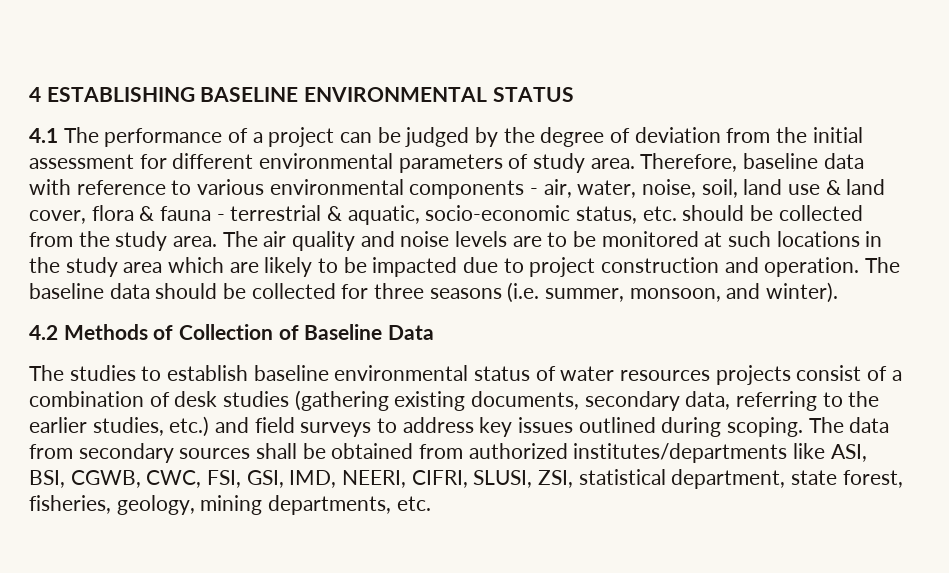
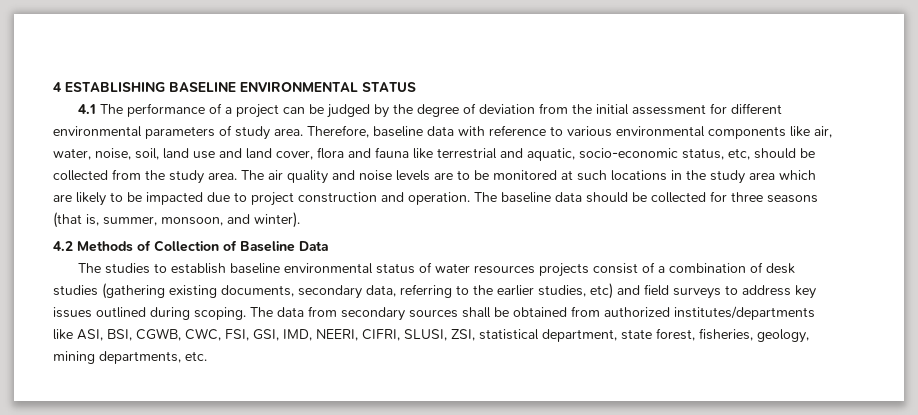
- Therefore, baseline data with reference to various environmental components - air, water, noise, soil, land use & land cover, flora & fauna - terrestrial & aquatic, socio-economic status, etc. should be collected from the study area.
+ Therefore, baseline data with reference to various environmental components like air, water, noise, soil, land use and land cover, flora and fauna like terrestrial and aquatic, socio-economic status, etc, should be collected from the study area.
- The baseline data should be collected for three seasons (i.e. summer, monsoon, and winter).
+ The baseline data should be collected for three seasons (that is, summer, monsoon, and winter).
- The studies to establish baseline environmental status of water resources projects consist of a combination of desk studies (gathering existing documents, secondary data, referring to the earlier studies, etc.) and field surveys to address key issues outlined during scoping.
+ The studies to establish baseline environmental status of water resources projects consist of a combination of desk studies (gathering existing documents, secondary data, referring to the earlier studies, etc) and field surveys to address key issues outlined during scoping.

